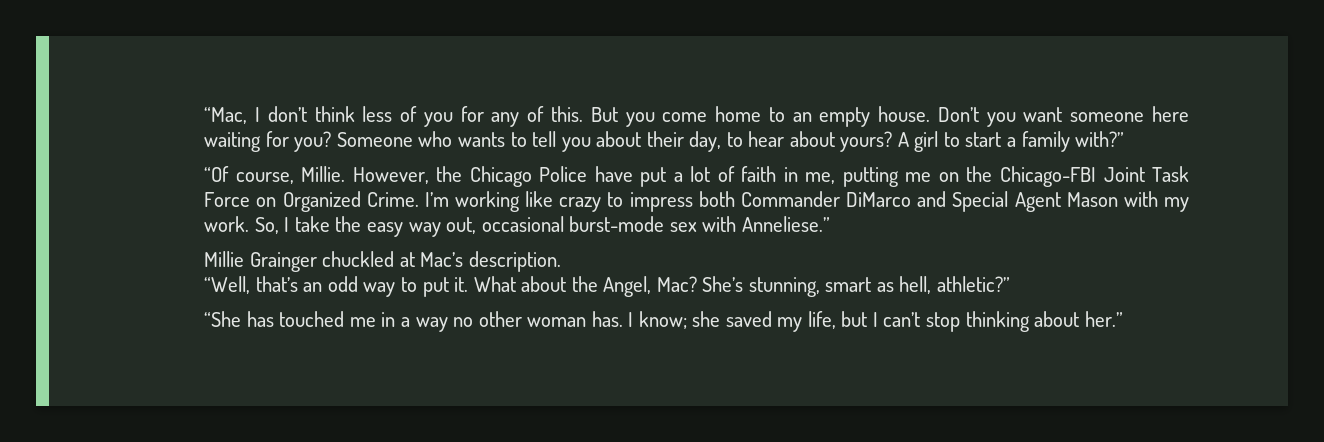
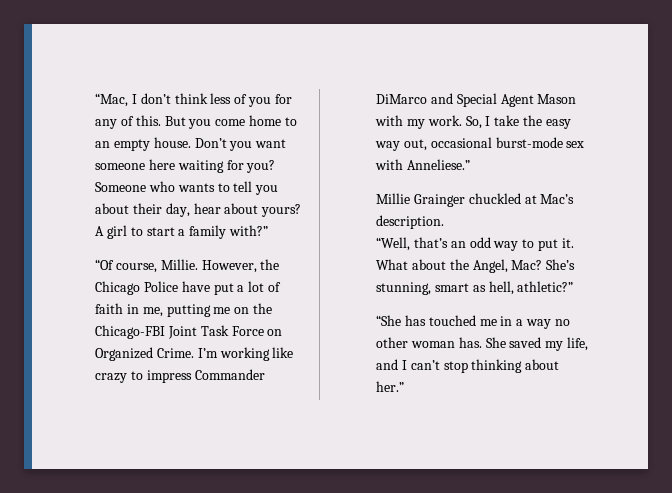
- Someone who wants to tell you about their day, to hear about yours?
+ Someone who wants to tell you about their day, hear about yours?
- I’m working like crazy to impress both Commander DiMarco and Special Agent Mason with my work.
+ I’m working like crazy to impress Commander DiMarco and Special Agent Mason with my work.
- I know; she saved my life, but I can’t stop thinking about her.”
+ She saved my life, and I can’t stop thinking about her.”

